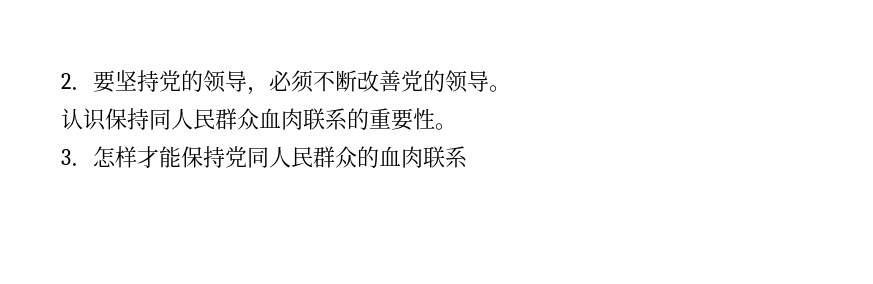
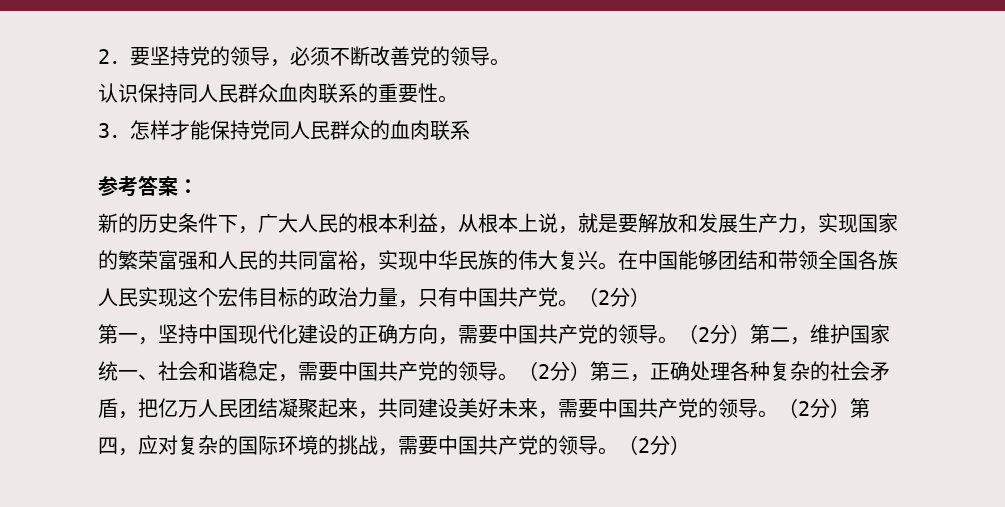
+ 参考答案：
+ 新的历史条件下，广大人民的根本利益，从根本上说，就是要解放和发展生产力，实现国家的繁荣富强和人民的共同富裕，实现中华民族的伟大复兴。在中国能够团结和带领全国各族人民实现这个宏伟目标的政治力量，只有中国共产党。（2分）
+ 第一，坚持中国现代化建设的正确方向，需要中国共产党的领导。（2分）第二，维护国家统一、社会和谐稳定，需要中国共产党的领导。（2分）第三，正确处理各种复杂的社会矛盾，把亿万人民团结凝聚起来，共同建设美好未来，需要中国共产党的领导。（2分）第四，应对复杂的国际环境的挑战，需要中国共产党的领导。（2分）

